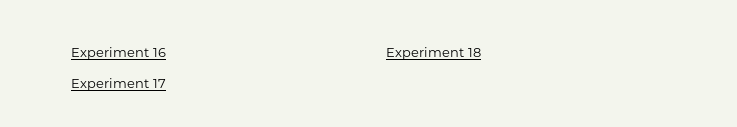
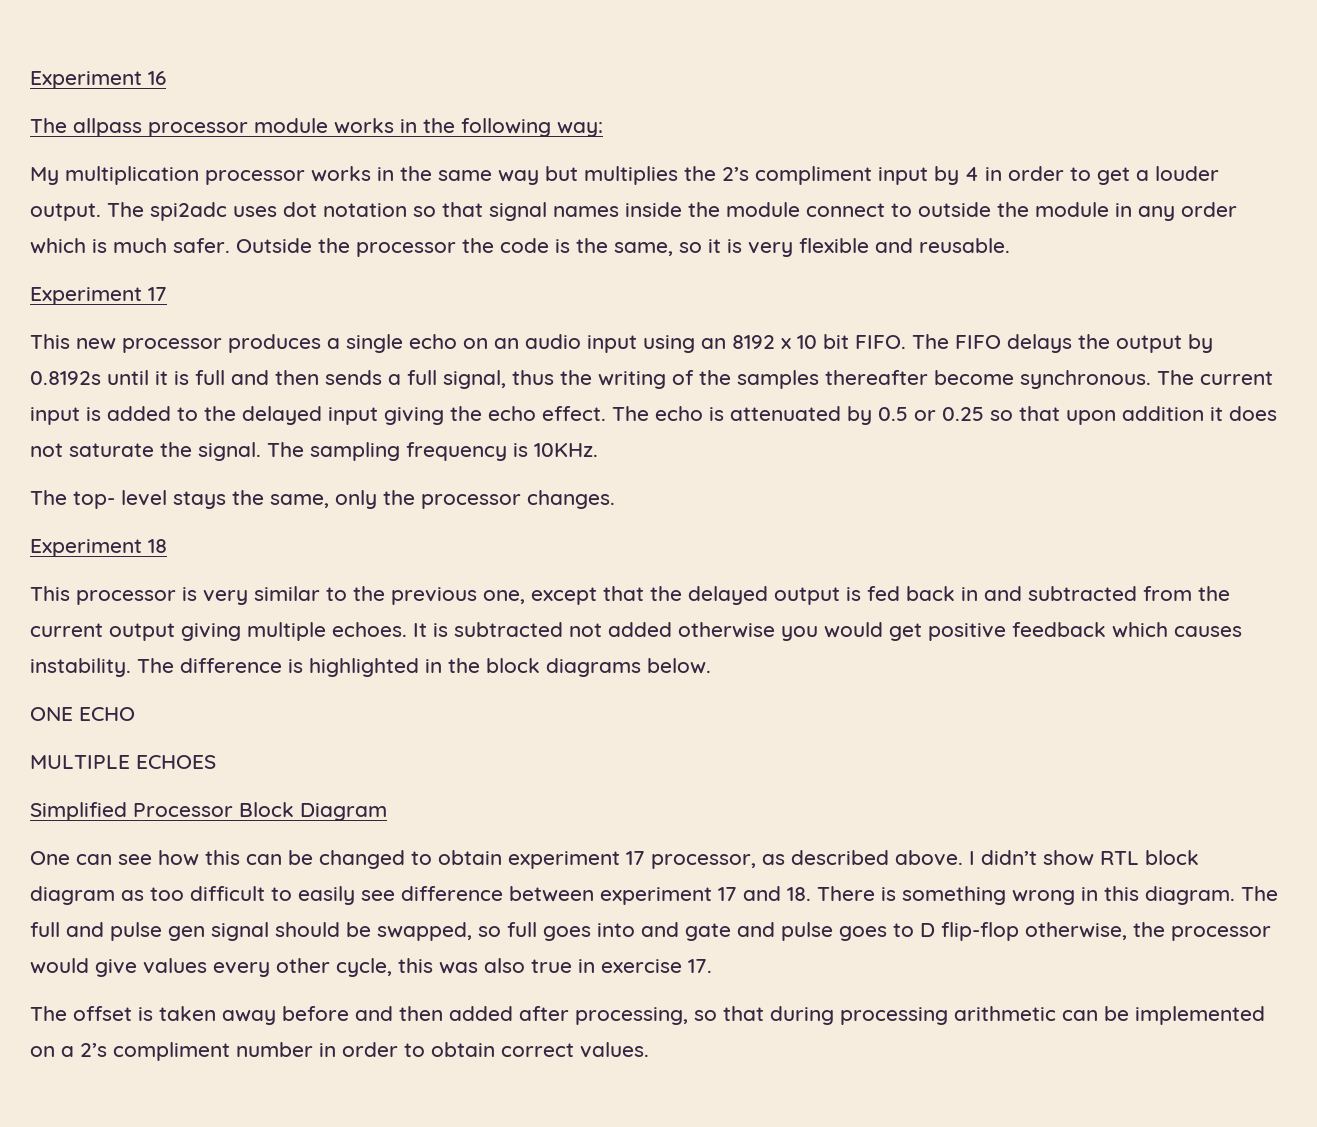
+ The allpass processor module works in the following way:
+ My multiplication processor works in the same way but multiplies the 2’s compliment input by 4 in order to get a louder output. The spi2adc uses dot notation so that signal names inside the module connect to outside the module in any order which is much safer. Outside the processor the code is the same, so it is very flexible and reusable.
  Experiment 17
+ This new processor produces a single echo on an audio input using an 8192 x 10 bit FIFO. The FIFO delays the output by 0.8192s until it is full and then sends a full signal, thus the writing of the samples thereafter become synchronous. The current input is added to the delayed input giving the echo effect. The echo is attenuated by 0.5 or 0.25 so that upon addition it does not saturate the signal. The sampling frequency is 10KHz.
+ The top- level stays the same, only the processor changes.
  Experiment 18
+ This processor is very similar to the previous one, except that the delayed output is fed back in and subtracted from the current output giving multiple echoes. It is subtracted not added otherwise you would get positive feedback which causes instability. The difference is highlighted in the block diagrams below.
+ ONE ECHO
+ MULTIPLE ECHOES
+ Simplified Processor Block Diagram
+ One can see how this can be changed to obtain experiment 17 processor, as described above. I didn’t show RTL block diagram as too difficult to easily see difference between experiment 17 and 18. There is something wrong in this diagram. The full and pulse gen signal should be swapped, so full goes into and gate and pulse goes to D flip-flop otherwise, the processor would give values every other cycle, this was also true in exercise 17.
+ The offset is taken away before and then added after processing, so that during processing arithmetic can be implemented on a 2’s compliment number in order to obtain correct values.

